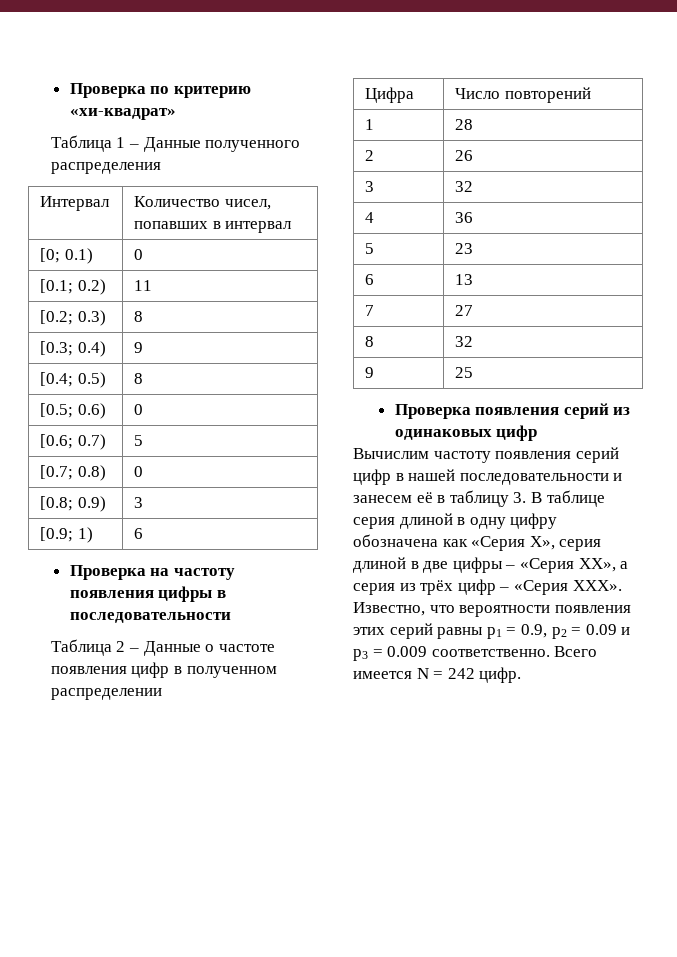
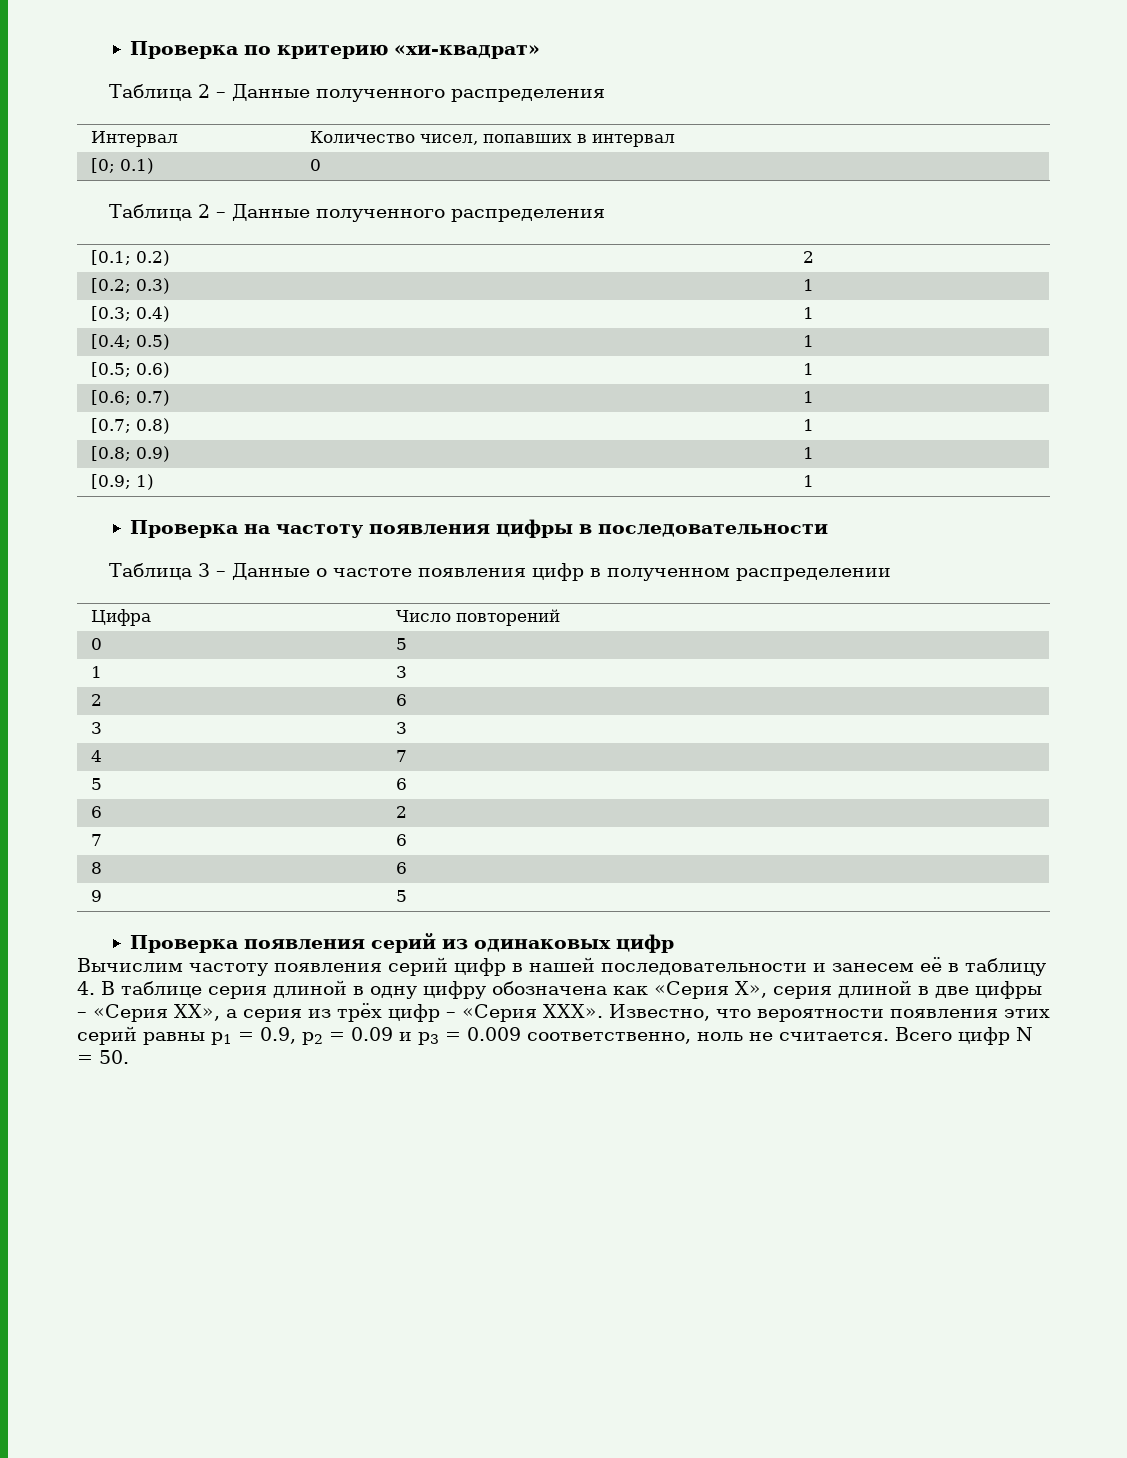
  Проверка по критерию «хи-квадрат»
- Таблица 1 – Данные полученного распределения
+ Таблица 2 – Данные полученного распределения
  [0; 0.1) | 0
+ Таблица 2 – Данные полученного распределения
- [0.1; 0.2) | 11
+ [0.1; 0.2) | 2
- [0.2; 0.3) | 8
+ [0.2; 0.3) | 1
- [0.3; 0.4) | 9
+ [0.3; 0.4) | 1
- [0.4; 0.5) | 8
+ [0.4; 0.5) | 1
- [0.5; 0.6) | 0
+ [0.5; 0.6) | 1
- [0.6; 0.7) | 5
+ [0.6; 0.7) | 1
- [0.7; 0.8) | 0
+ [0.7; 0.8) | 1
- [0.8; 0.9) | 3
+ [0.8; 0.9) | 1
- [0.9; 1) | 6
+ [0.9; 1) | 1
- Таблица 2 – Данные о частоте появления цифр в полученном распределении
+ Таблица 3 – Данные о частоте появления цифр в полученном распределении
- 1 | 28
+ 0 | 5
+ 1 | 3
- 2 | 26
+ 2 | 6
- 3 | 32
+ 3 | 3
- 4 | 36
+ 4 | 7
- 5 | 23
+ 5 | 6
- 6 | 13
+ 6 | 2
- 7 | 27
+ 7 | 6
- 8 | 32
+ 8 | 6
- 9 | 25
+ 9 | 5
- Вычислим частоту появления серий цифр в нашей последовательности и занесем её в таблицу 3. В таблице серия длиной в одну цифру обозначена как «Серия Х», серия длиной в две цифры – «Серия ХХ», а серия из трёх цифр – «Серия ХХХ».
+ Вычислим частоту появления серий цифр в нашей последовательности и занесем её в таблицу 4. В таблице серия длиной в одну цифру обозначена как «Серия Х», серия длиной в две цифры – «Серия ХХ», а серия из трёх цифр – «Серия ХХХ».
- Известно, что вероятности появления этих серий равны p1 = 0.9, p2 = 0.09 и p3 = 0.009 соответственно. Всего имеется N = 242 цифр.
+ Известно, что вероятности появления этих серий равны p1 = 0.9, p2 = 0.09 и p3 = 0.009 соответственно, ноль не считается. Всего цифр N = 50.

